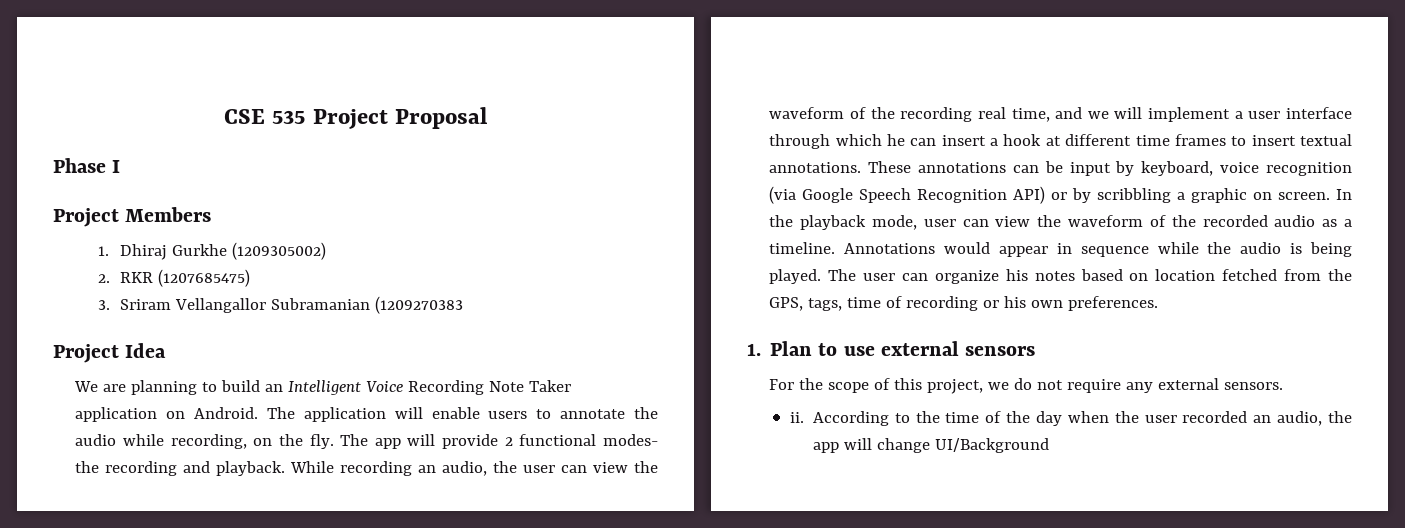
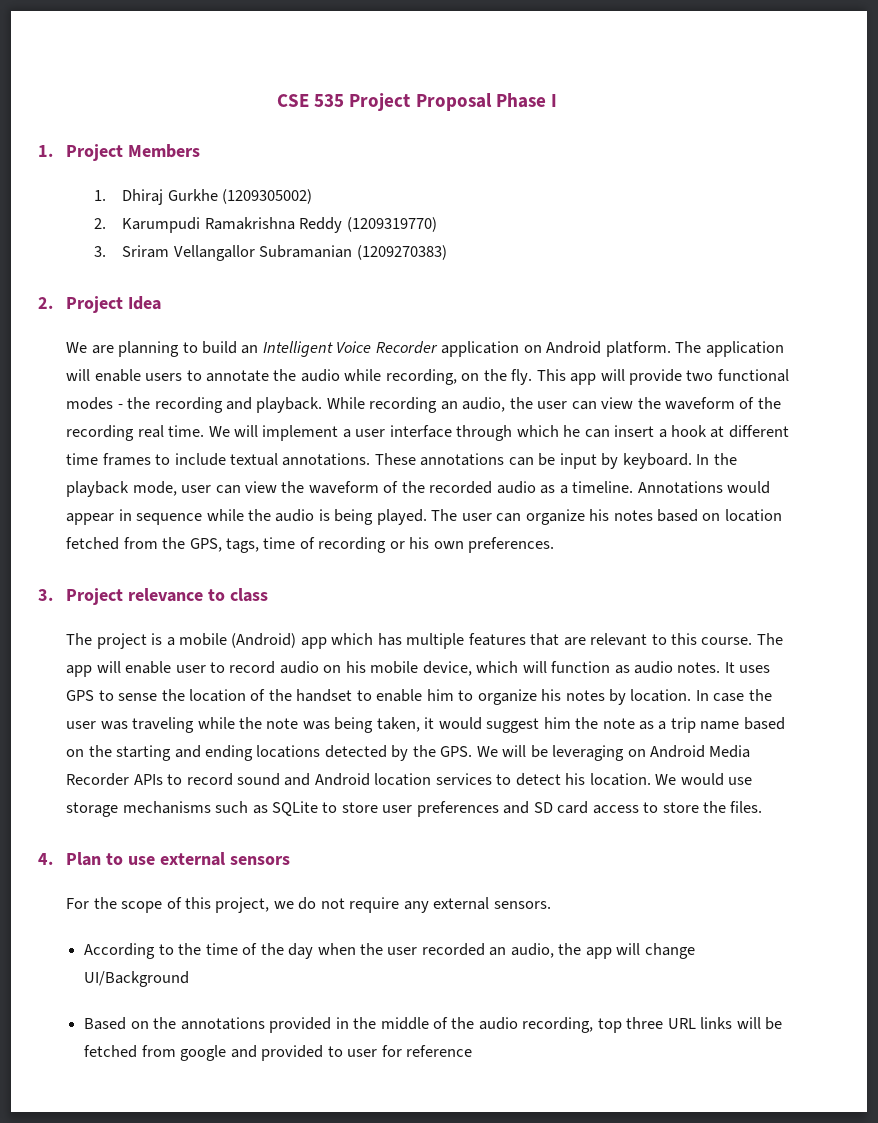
- CSE 535 Project Proposal
- Phase I
+ CSE 535 Project Proposal Phase I
- Project Members
+ 1. Project Members
- 2. RKR (1207685475)
+ 2. Karumpudi Ramakrishna Reddy (1209319770)
- 3. Sriram Vellangallor Subramanian (1209270383
- Project Idea
+ 3. Sriram Vellangallor Subramanian (1209270383)
+ 2. Project Idea
- We are planning to build an Intelligent Voice Recording Note Taker application on Android.
+ We are planning to build an Intelligent Voice Recorder application on Android platform.
- The app will provide 2 functional modes- the recording and playback.
+ This app will provide two functional modes - the recording and playback.
- While recording an audio, the user can view the waveform of the recording real time, and we will implement a user interface through which he can insert a hook at different time frames to insert textual annotations.
+ While recording an audio, the user can view the waveform of the recording real time. We will implement a user interface through which he can insert a hook at different time frames to include textual annotations.
- These annotations can be input by keyboard, voice recognition (via Google Speech Recognition API) or by scribbling a graphic on screen.
+ These annotations can be input by keyboard.
- 1. Plan to use external sensors
+ 3. Project relevance to class
+ The project is a mobile (Android) app which has multiple features that are relevant to this course. The app will enable user to record audio on his mobile device, which will function as audio notes. It uses GPS to sense the location of the handset to enable him to organize his notes by location. In case the user was traveling while the note was being taken, it would suggest him the note as a trip name based on the starting and ending locations detected by the GPS. We will be leveraging on Android Media Recorder APIs to record sound and Android location services to detect his location. We would use storage mechanisms such as SQLite to store user preferences and SD card access to store the files.
+ 4. Plan to use external sensors
- ii.
+ Based on the annotations provided in the middle of the audio recording, top three URL links will be fetched from google and provided to user for reference

